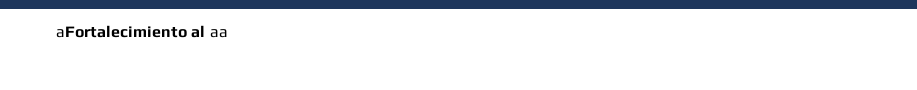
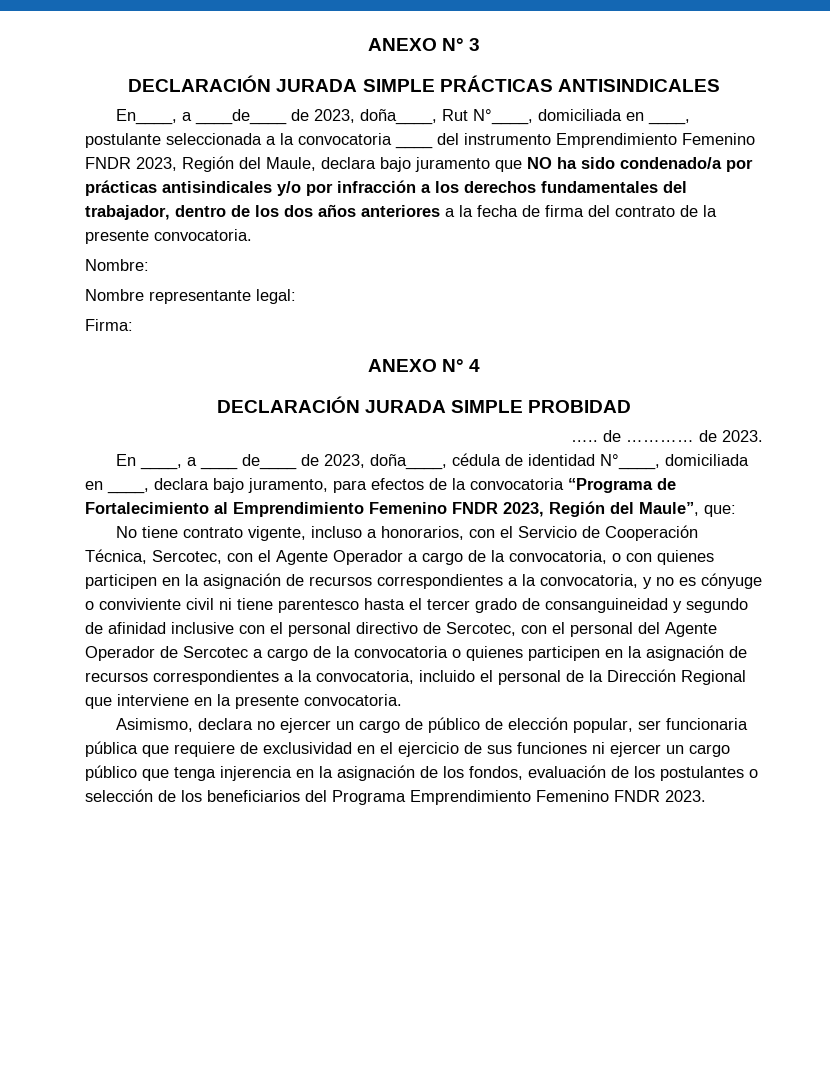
- aFortalecimiento al aa
+ ANEXO N° 3
+ DECLARACIÓN JURADA SIMPLE PRÁCTICAS ANTISINDICALES
+ En____, a ____de____ de 2023, doña____, Rut N°____, domiciliada en ____, postulante seleccionada a la convocatoria ____ del instrumento Emprendimiento Femenino FNDR 2023, Región del Maule, declara bajo juramento que NO ha sido condenado/a por prácticas antisindicales y/o por infracción a los derechos fundamentales del trabajador, dentro de los dos años anteriores a la fecha de firma del contrato de la presente convocatoria.
+ Nombre:
+ Nombre representante legal:
+ Firma:
+ ANEXO N° 4
+ DECLARACIÓN JURADA SIMPLE PROBIDAD
+ ….. de ………… de 2023.
+ En ____, a ____ de____ de 2023, doña____, cédula de identidad N°____, domiciliada en ____, declara bajo juramento, para efectos de la convocatoria “Programa de Fortalecimiento al Emprendimiento Femenino FNDR 2023, Región del Maule”, que:
+ No tiene contrato vigente, incluso a honorarios, con el Servicio de Cooperación Técnica, Sercotec, con el Agente Operador a cargo de la convocatoria, o con quienes participen en la asignación de recursos correspondientes a la convocatoria, y no es cónyuge o conviviente civil ni tiene parentesco hasta el tercer grado de consanguineidad y segundo de afinidad inclusive con el personal directivo de Sercotec, con el personal del Agente Operador de Sercotec a cargo de la convocatoria o quienes participen en la asignación de recursos correspondientes a la convocatoria, incluido el personal de la Dirección Regional que interviene en la presente convocatoria.
+ Asimismo, declara no ejercer un cargo de público de elección popular, ser funcionaria pública que requiere de exclusividad en el ejercicio de sus funciones ni ejercer un cargo público que tenga injerencia en la asignación de los fondos, evaluación de los postulantes o selección de los beneficiarios del Programa Emprendimiento Femenino FNDR 2023.

